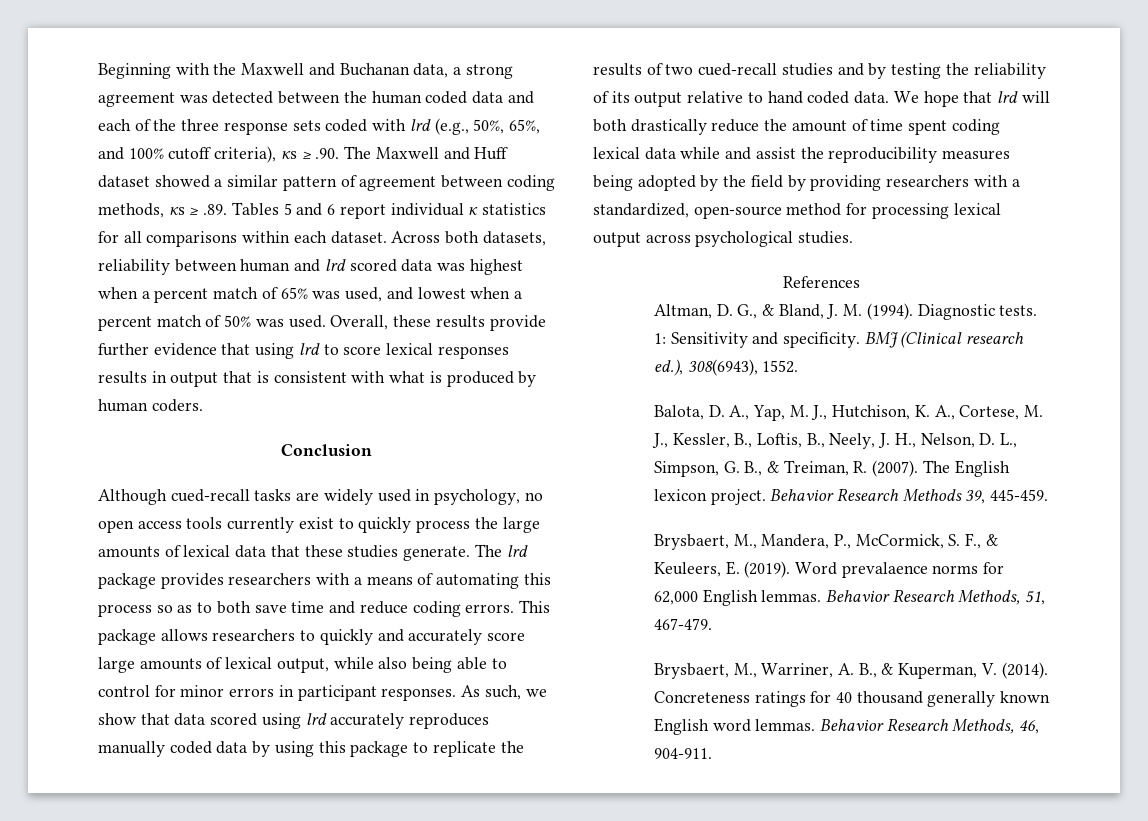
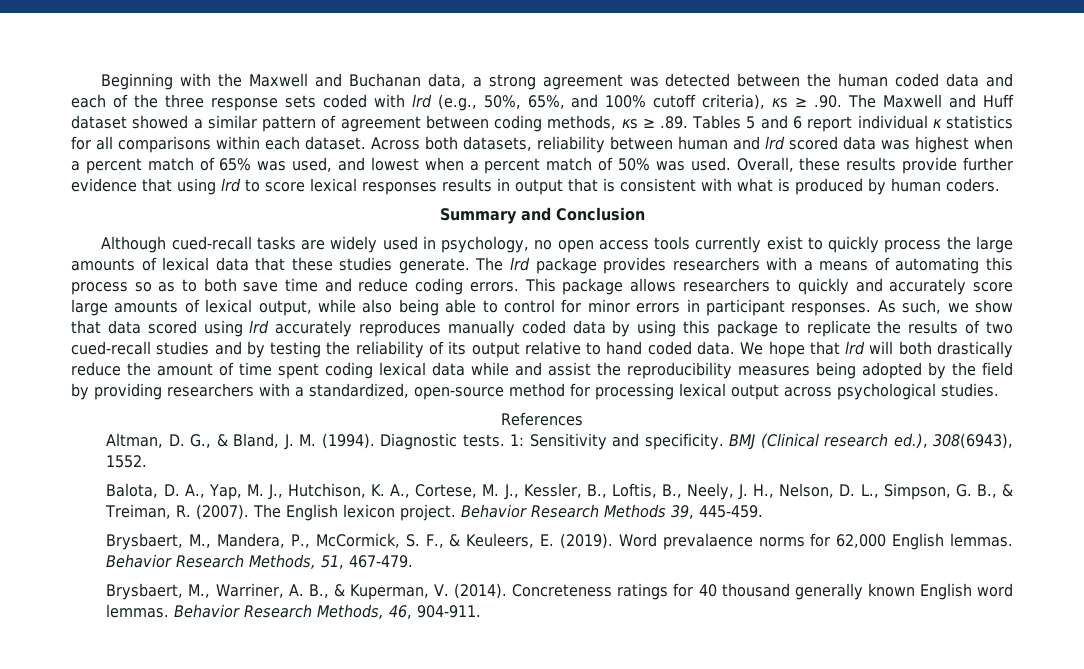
- Conclusion
+ Summary and Conclusion

